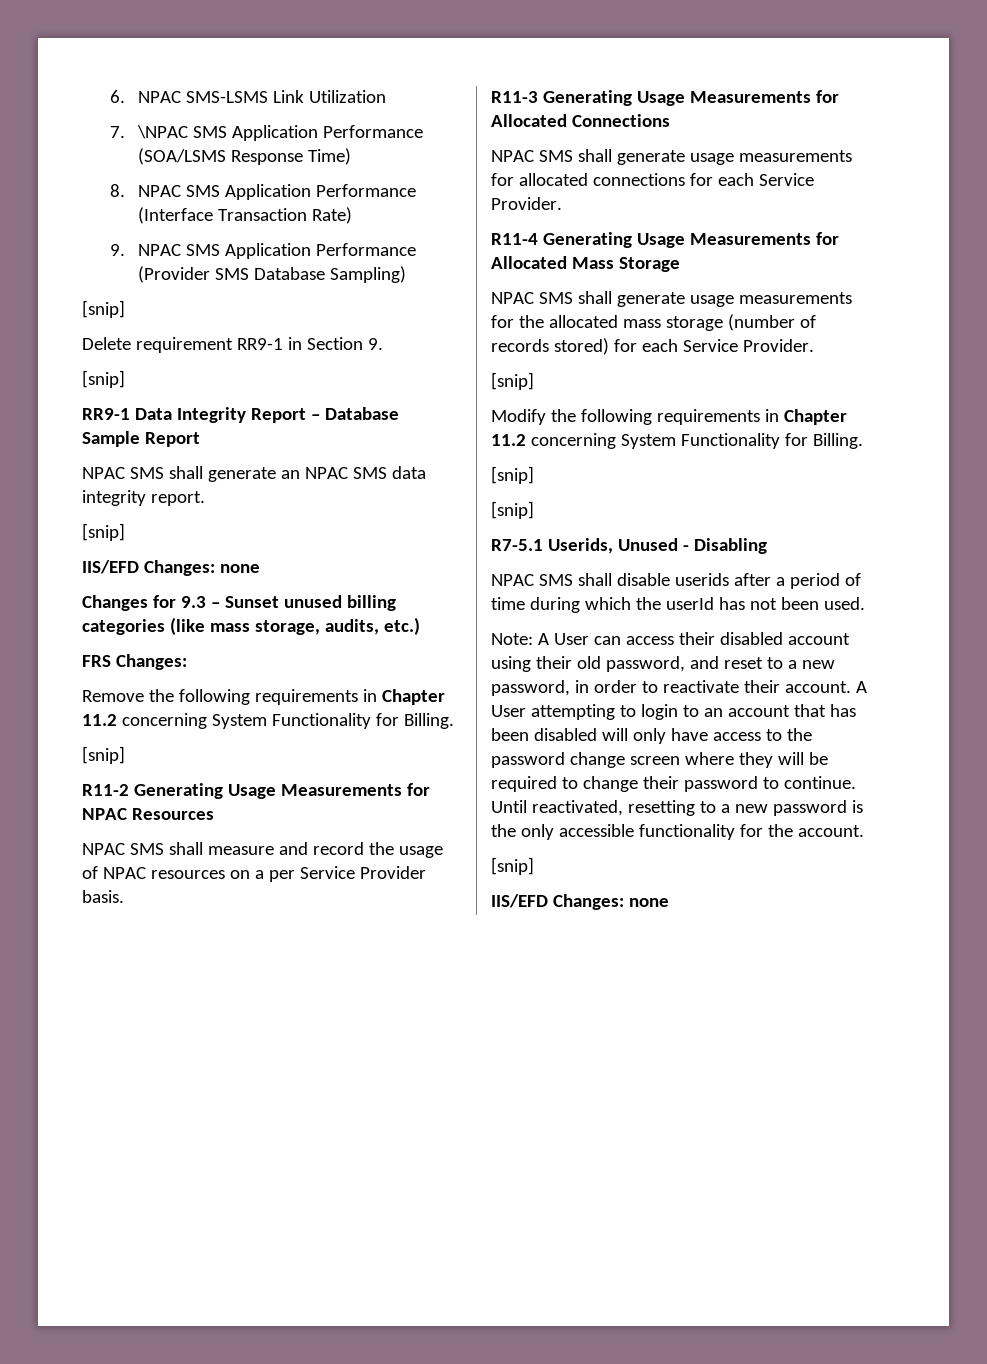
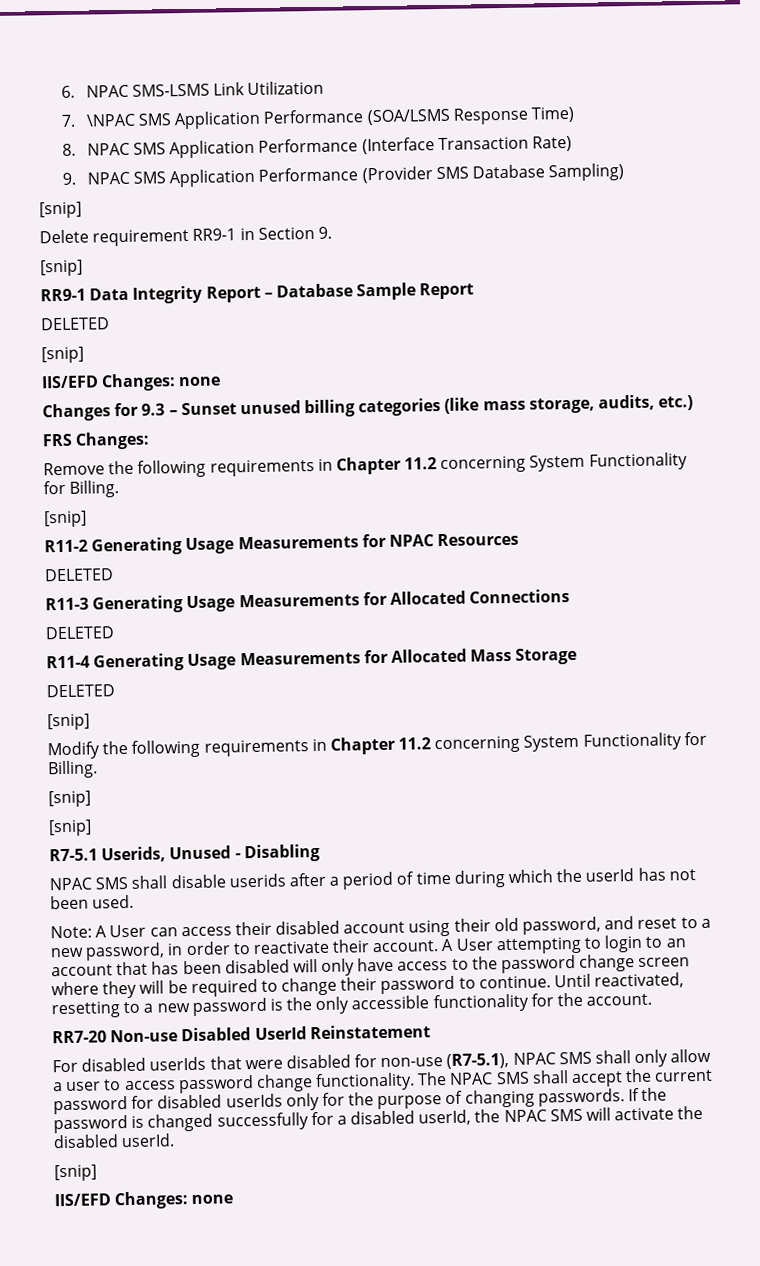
  RR9-1 Data Integrity Report – Database Sample Report
- NPAC SMS shall generate an NPAC SMS data integrity report.
+ DELETED
  R11-2 Generating Usage Measurements for NPAC Resources
- NPAC SMS shall measure and record the usage of NPAC resources on a per Service Provider basis.
+ DELETED
  R11-3 Generating Usage Measurements for Allocated Connections
- NPAC SMS shall generate usage measurements for allocated connections for each Service Provider.
+ DELETED
  R11-4 Generating Usage Measurements for Allocated Mass Storage
- NPAC SMS shall generate usage measurements for the allocated mass storage (number of records stored) for each Service Provider.
+ DELETED
+ RR7-20 Non-use Disabled UserId Reinstatement
+ For disabled userIds that were disabled for non-use (R7-5.1), NPAC SMS shall only allow a user to access password change functionality. The NPAC SMS shall accept the current password for disabled userIds only for the purpose of changing passwords. If the password is changed successfully for a disabled userId, the NPAC SMS will activate the disabled userId.

